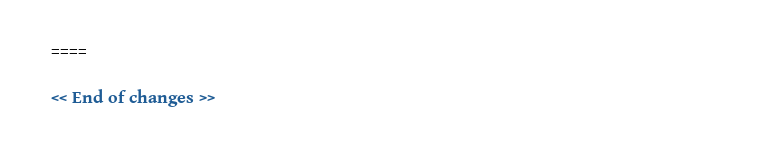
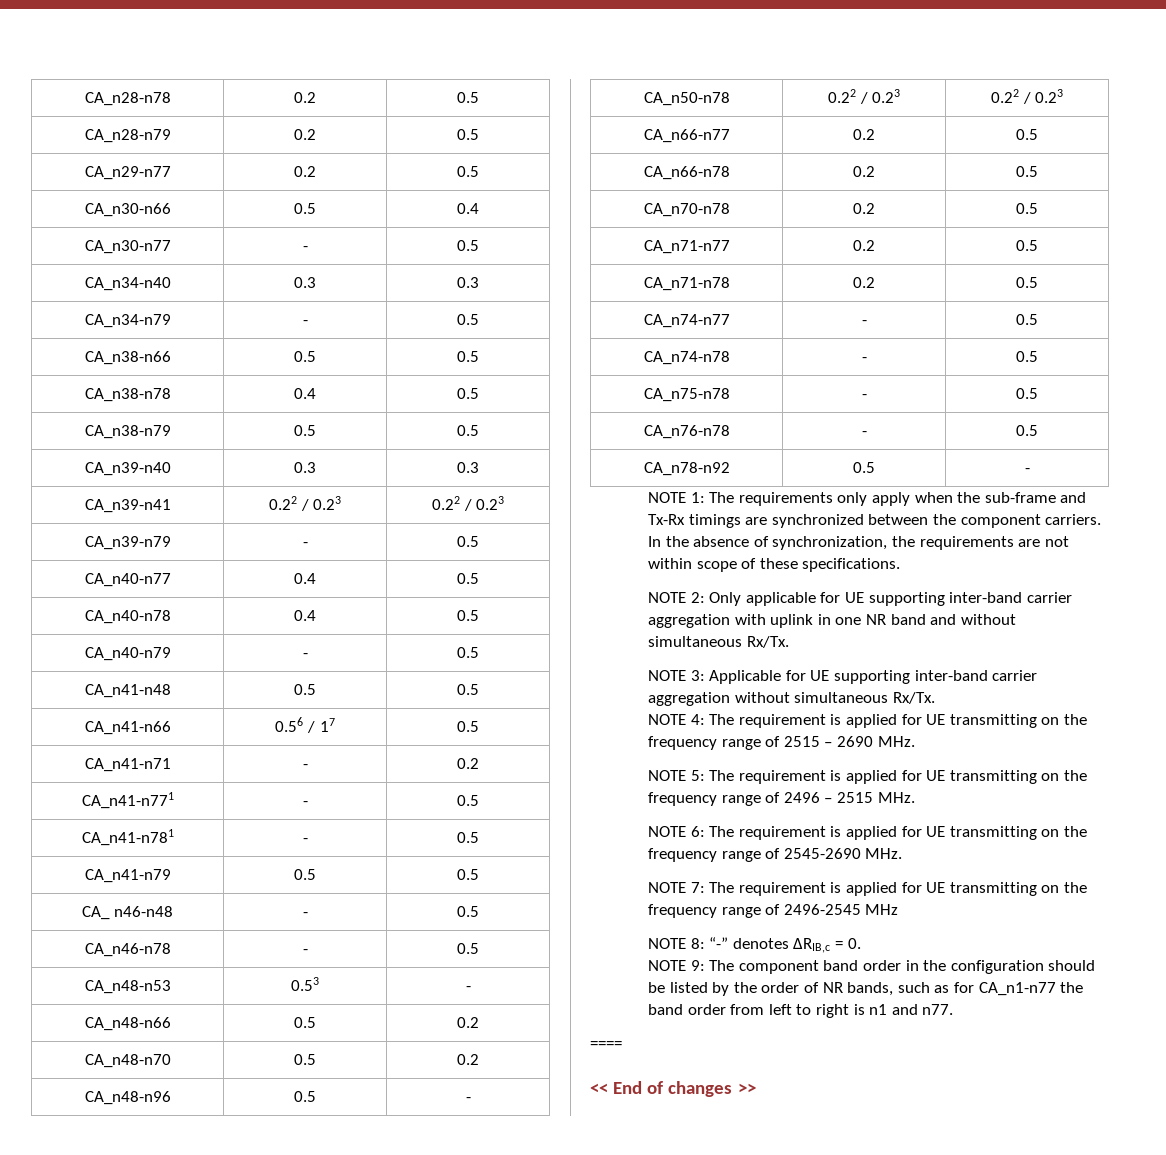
+ CA_n28-n78 | 0.2 | 0.5
+ CA_n28-n79 | 0.2 | 0.5
+ CA_n29-n77 | 0.2 | 0.5
+ CA_n30-n66 | 0.5 | 0.4
+ CA_n30-n77 | - | 0.5
+ CA_n34-n40 | 0.3 | 0.3
+ CA_n34-n79 | - | 0.5
+ CA_n38-n66 | 0.5 | 0.5
+ CA_n38-n78 | 0.4 | 0.5
+ CA_n38-n79 | 0.5 | 0.5
+ CA_n39-n40 | 0.3 | 0.3
+ CA_n39-n41 | 0.22 / 0.23 | 0.22 / 0.23
+ CA_n39-n79 | - | 0.5
+ CA_n40-n77 | 0.4 | 0.5
+ CA_n40-n78 | 0.4 | 0.5
+ CA_n40-n79 | - | 0.5
+ CA_n41-n48 | 0.5 | 0.5
+ CA_n41-n66 | 0.56 / 17 | 0.5
+ CA_n41-n71 | - | 0.2
+ CA_n41-n771 | - | 0.5
+ CA_n41-n781 | - | 0.5
+ CA_n41-n79 | 0.5 | 0.5
+ CA_ n46-n48 | - | 0.5
+ CA_n46-n78 | - | 0.5
+ CA_n48-n53 | 0.53 | -
+ CA_n48-n66 | 0.5 | 0.2
+ CA_n48-n70 | 0.5 | 0.2
+ CA_n48-n96 | 0.5 | -
+ CA_n50-n78 | 0.22 / 0.23 | 0.22 / 0.23
+ CA_n66-n77 | 0.2 | 0.5
+ CA_n66-n78 | 0.2 | 0.5
+ CA_n70-n78 | 0.2 | 0.5
+ CA_n71-n77 | 0.2 | 0.5
+ CA_n71-n78 | 0.2 | 0.5
+ CA_n74-n77 | - | 0.5
+ CA_n74-n78 | - | 0.5
+ CA_n75-n78 | - | 0.5
+ CA_n76-n78 | - | 0.5
+ CA_n78-n92 | 0.5 | -
+ NOTE 1: The requirements only apply when the sub-frame and Tx-Rx timings are synchronized between the component carriers. In the absence of synchronization, the requirements are not within scope of these specifications.
+ NOTE 2: Only applicable for UE supporting inter-band carrier aggregation with uplink in one NR band and without simultaneous Rx/Tx.
+ NOTE 3: Applicable for UE supporting inter-band carrier aggregation without simultaneous Rx/Tx.
+ NOTE 4: The requirement is applied for UE transmitting on the frequency range of 2515 – 2690 MHz.
+ NOTE 5: The requirement is applied for UE transmitting on the frequency range of 2496 – 2515 MHz.
+ NOTE 6: The requirement is applied for UE transmitting on the frequency range of 2545-2690 MHz.
+ NOTE 7: The requirement is applied for UE transmitting on the frequency range of 2496-2545 MHz
+ NOTE 8: “-” denotes ΔRIB,c = 0.
+ NOTE 9: The component band order in the configuration should be listed by the order of NR bands, such as for CA_n1-n77 the band order from left to right is n1 and n77.

